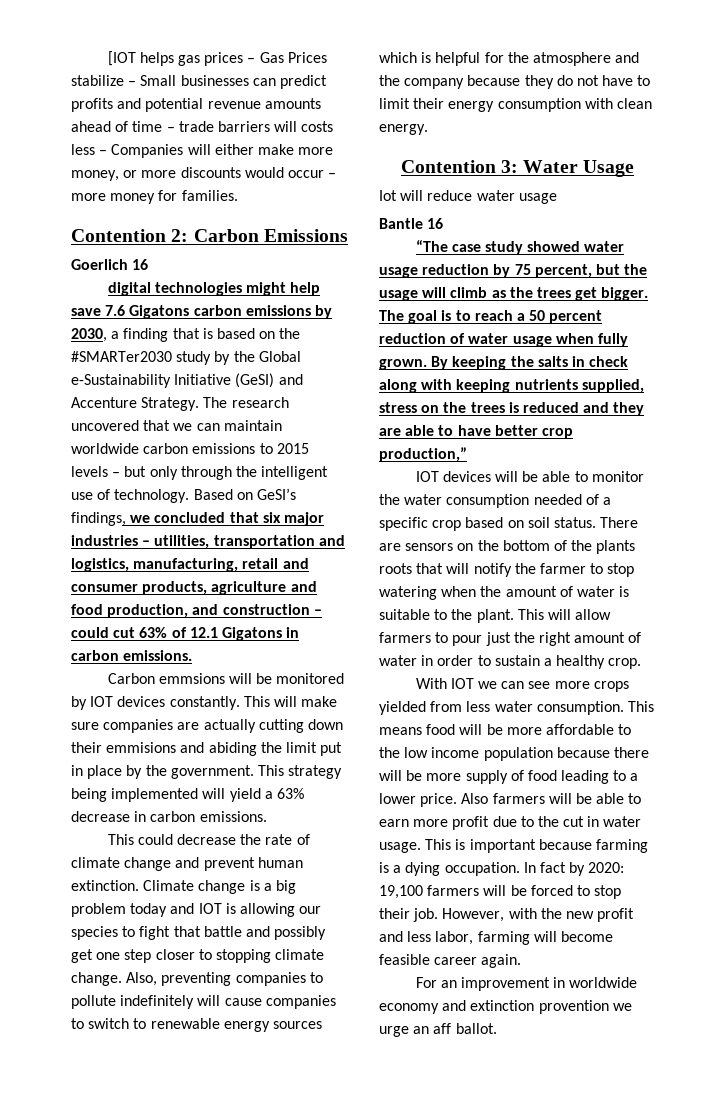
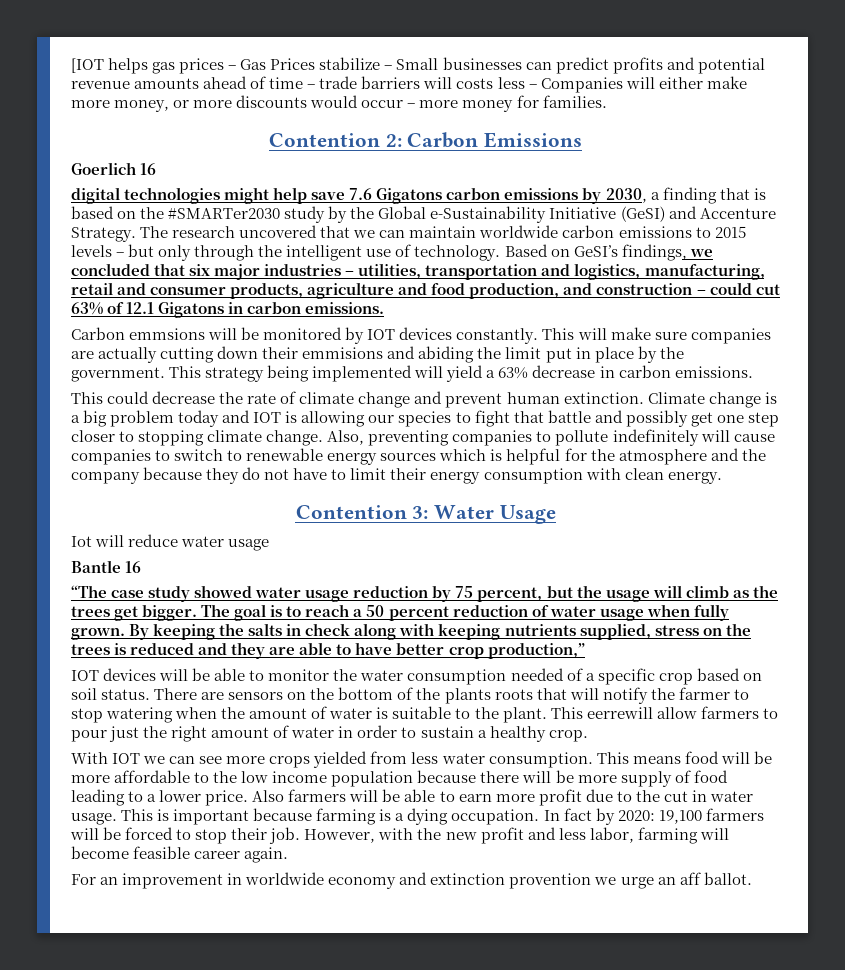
- This will allow farmers to pour just the right amount of water in order to sustain a healthy crop.
+ This eerrewill allow farmers to pour just the right amount of water in order to sustain a healthy crop.

